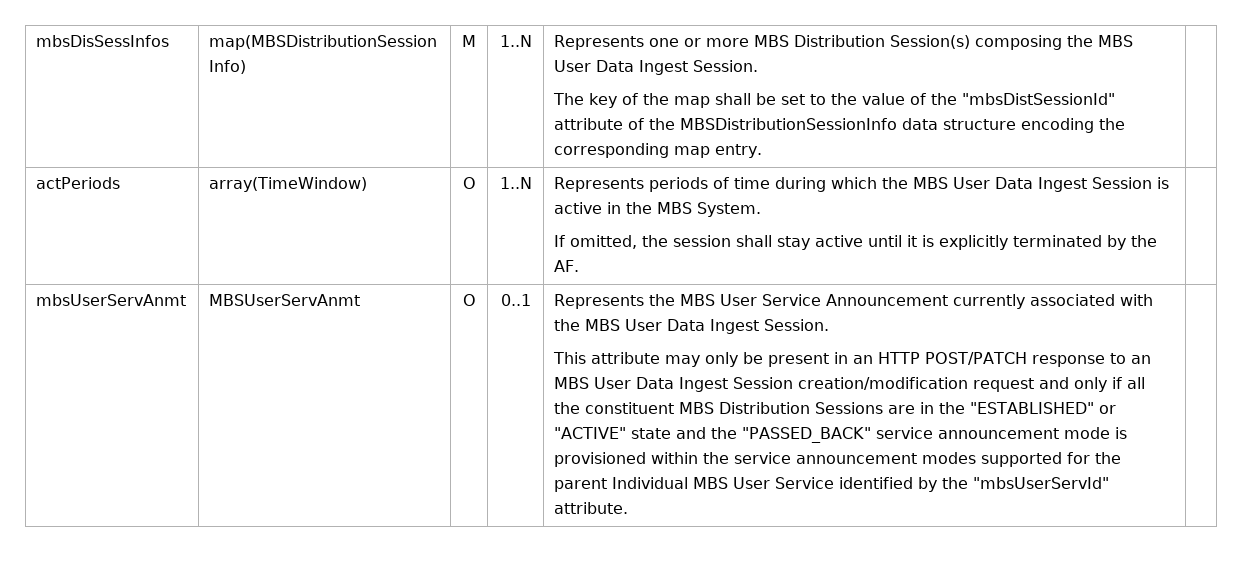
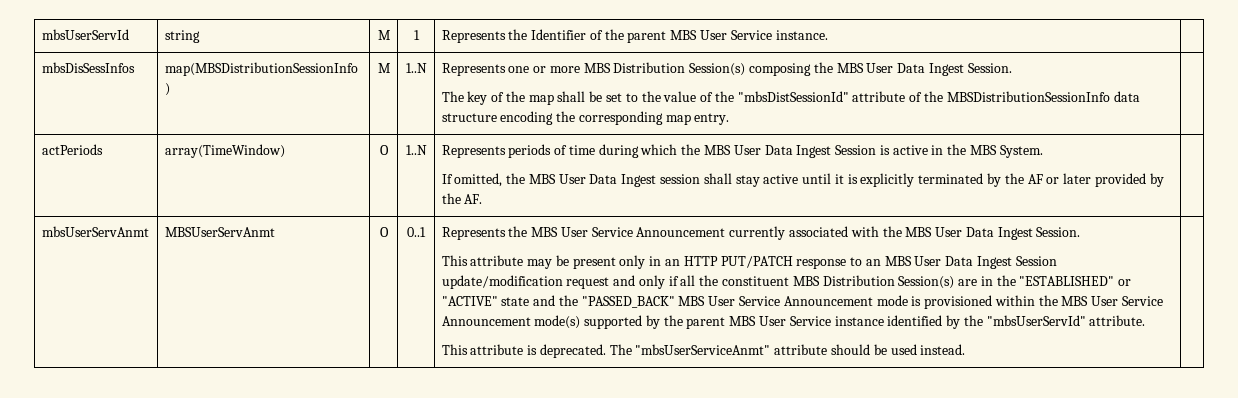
+ mbsUserServId | string | M | 1 | Represents the Identifier of the parent MBS User Service instance.
- If omitted, the session shall stay active until it is explicitly terminated by the AF.
+ If omitted, the MBS User Data Ingest session shall stay active until it is explicitly terminated by the AF or later provided by the AF.
- This attribute may only be present in an HTTP POST/PATCH response to an MBS User Data Ingest Session creation/modification request and only if all the constituent MBS Distribution Sessions are in the "ESTABLISHED" or "ACTIVE" state and the "PASSED_BACK" service announcement mode is provisioned within the service announcement modes supported for the parent Individual MBS User Service identified by the "mbsUserServId" attribute.
+ This attribute may be present only in an HTTP PUT/PATCH response to an MBS User Data Ingest Session update/modification request and only if all the constituent MBS Distribution Session(s) are in the "ESTABLISHED" or "ACTIVE" state and the "PASSED_BACK" MBS User Service Announcement mode is provisioned within the MBS User Service Announcement mode(s) supported by the parent MBS User Service instance identified by the "mbsUserServId" attribute.
+ This attribute is deprecated. The "mbsUserServiceAnmt" attribute should be used instead.

